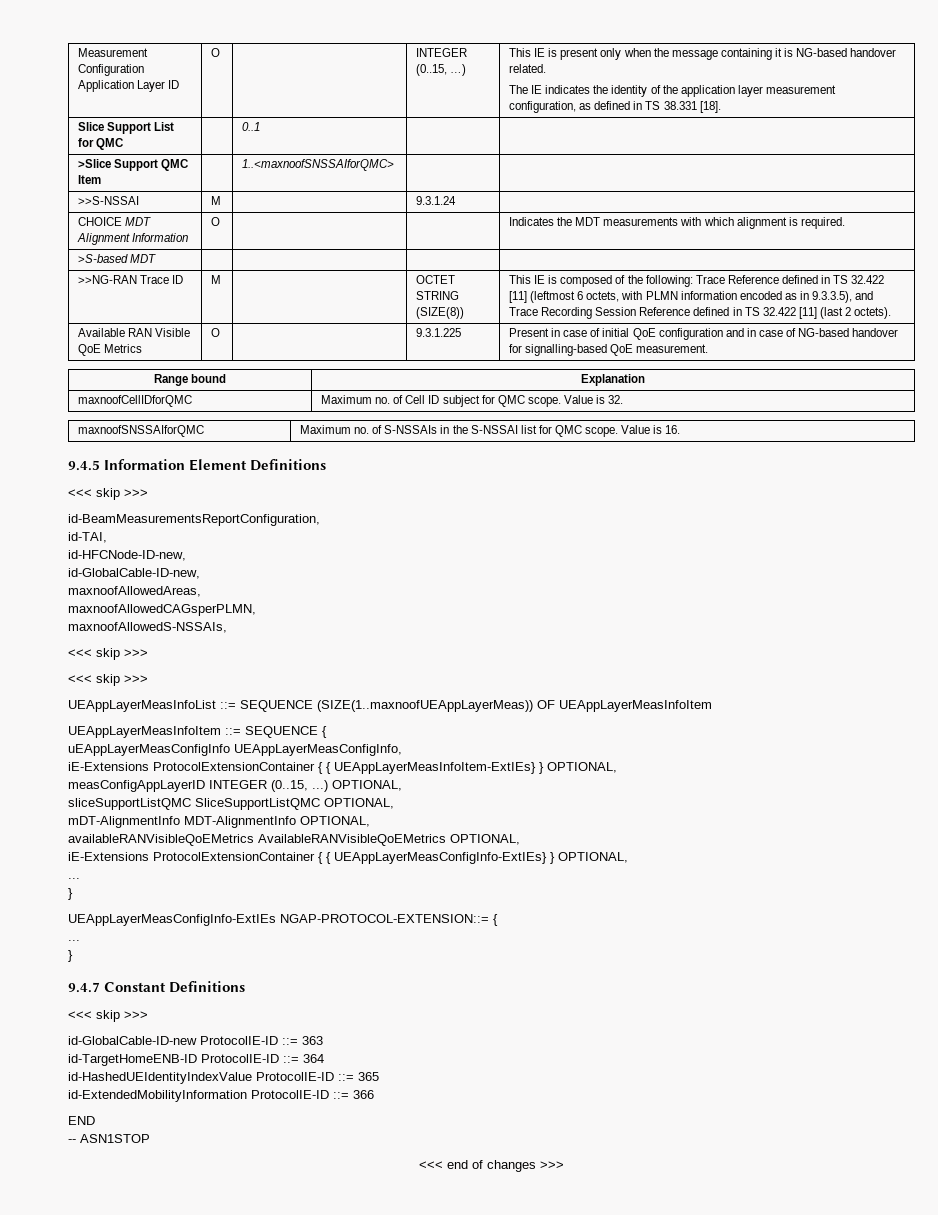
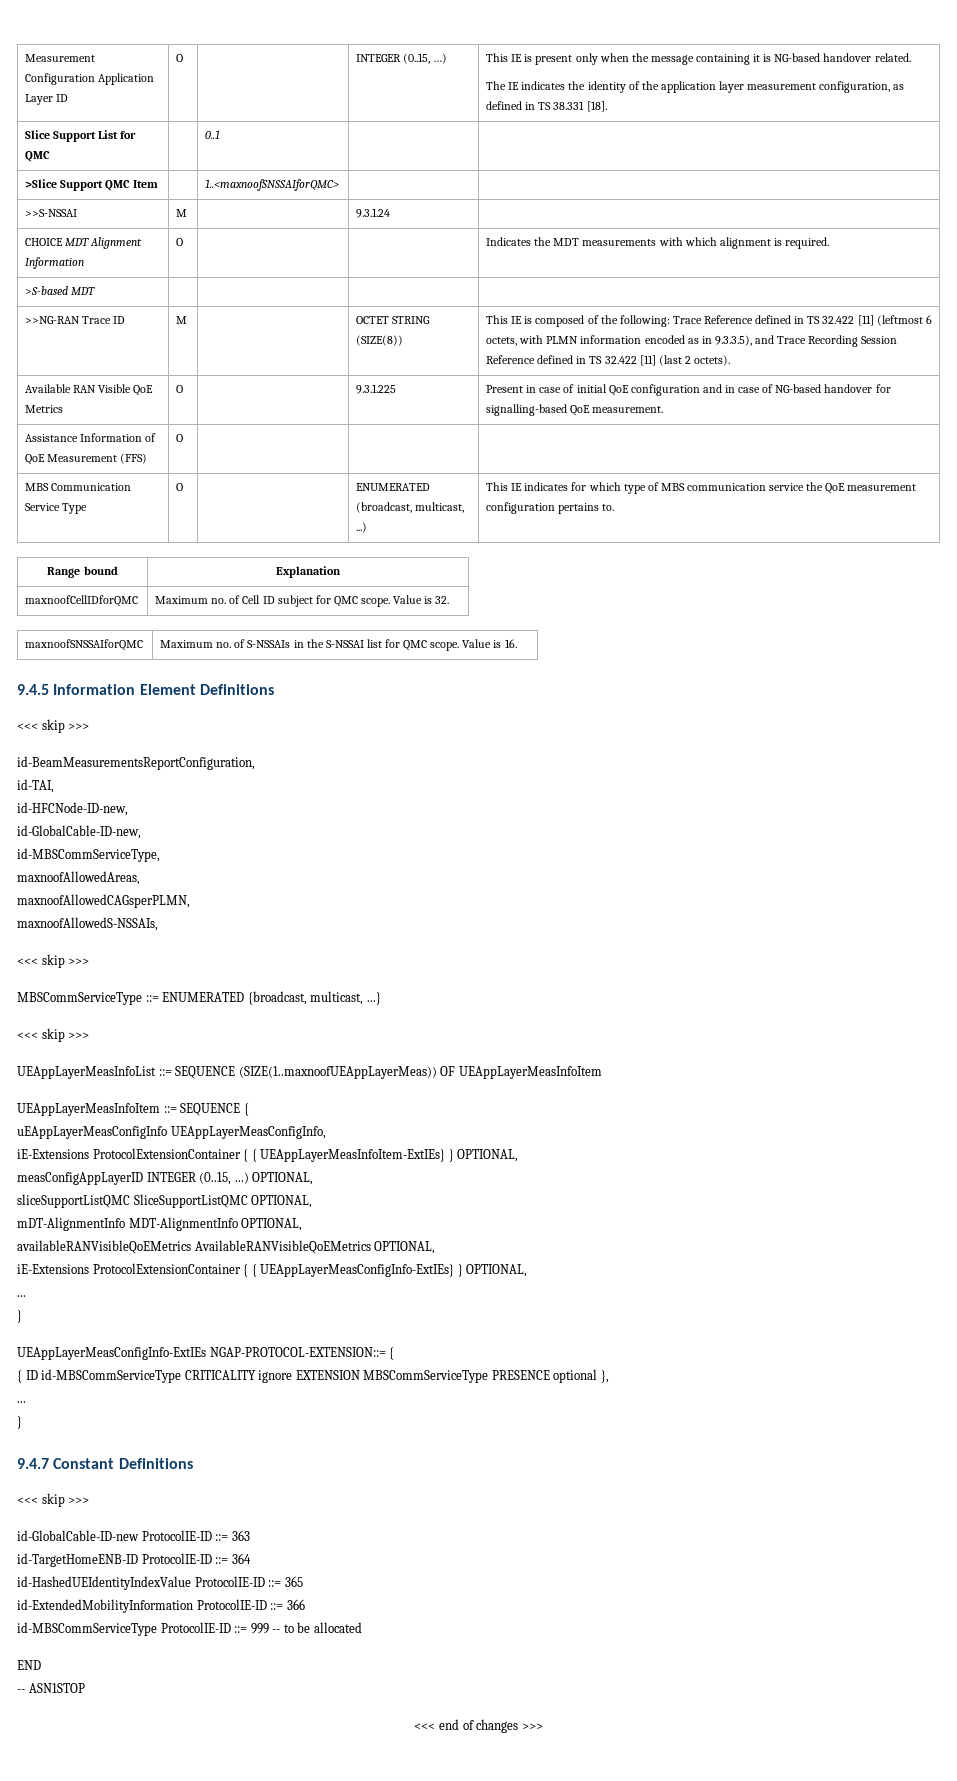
+ Assistance Information of QoE Measurement (FFS) | O | | |
+ MBS Communication Service Type | O | | ENUMERATED (broadcast, multicast, ...) | This IE indicates for which type of MBS communication service the QoE measurement configuration pertains to.
+ id-MBSCommServiceType,
+ MBSCommServiceType ::= ENUMERATED {broadcast, multicast, ...}
+ { ID id-MBSCommServiceType CRITICALITY ignore EXTENSION MBSCommServiceType PRESENCE optional },
+ id-MBSCommServiceType ProtocolIE-ID ::= 999 -- to be allocated

